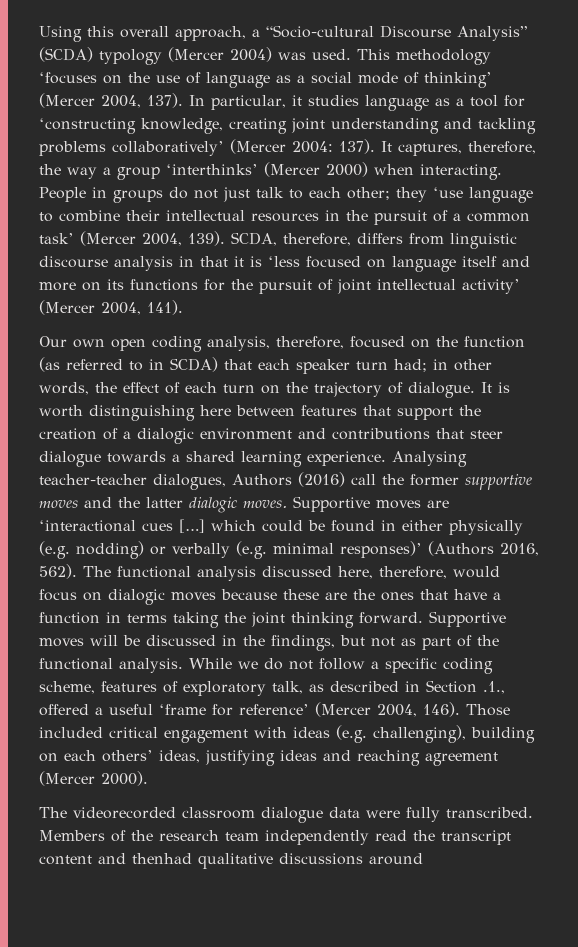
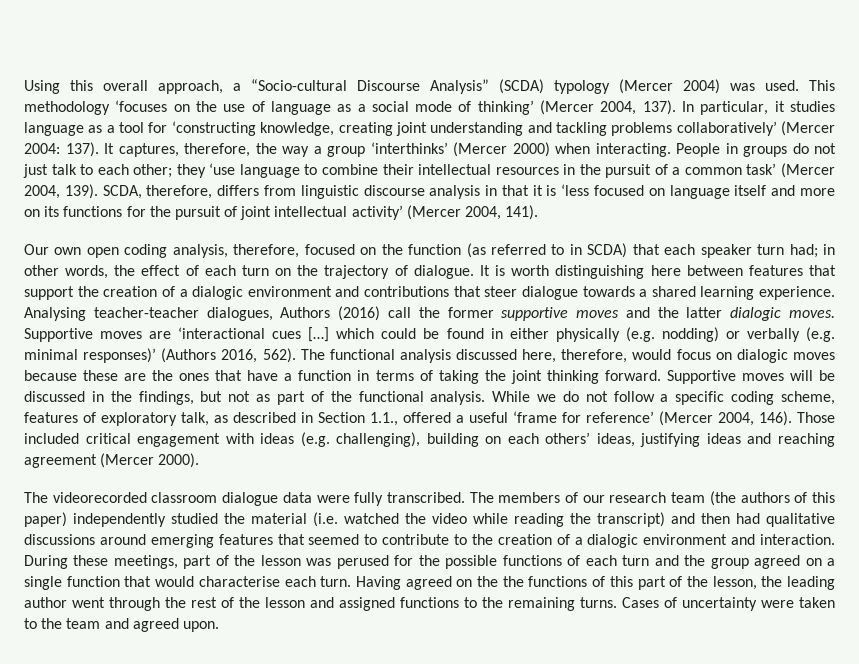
- The functional analysis discussed here, therefore, would focus on dialogic moves because these are the ones that have a function in terms taking the joint thinking forward.
+ The functional analysis discussed here, therefore, would focus on dialogic moves because these are the ones that have a function in terms of taking the joint thinking forward.
- While we do not follow a specific coding scheme, features of exploratory talk, as described in Section .1., offered a useful ‘frame for reference’ (Mercer 2004, 146).
+ While we do not follow a specific coding scheme, features of exploratory talk, as described in Section 1.1., offered a useful ‘frame for reference’ (Mercer 2004, 146).
- Members of the research team independently read the transcript content and thenhad qualitative discussions around
+ The members of our research team (the authors of this paper) independently studied the material (i.e. watched the video while reading the transcript) and then had qualitative discussions around emerging features that seemed to contribute to the creation of a dialogic environment and interaction. During these meetings, part of the lesson was perused for the possible functions of each turn and the group agreed on a single function that would characterise each turn. Having agreed on the the functions of this part of the lesson, the leading author went through the rest of the lesson and assigned functions to the remaining turns. Cases of uncertainty were taken to the team and agreed upon.

